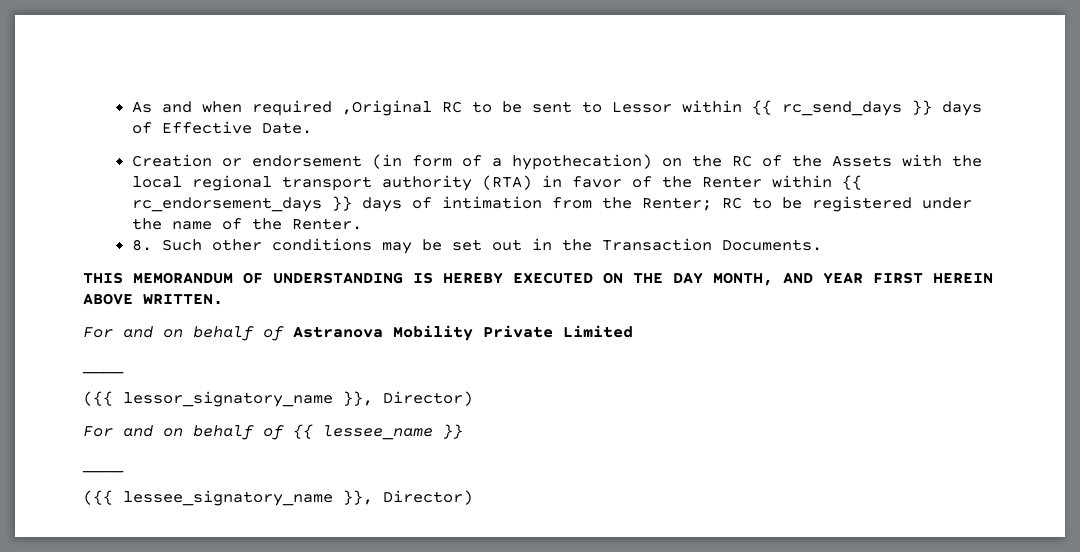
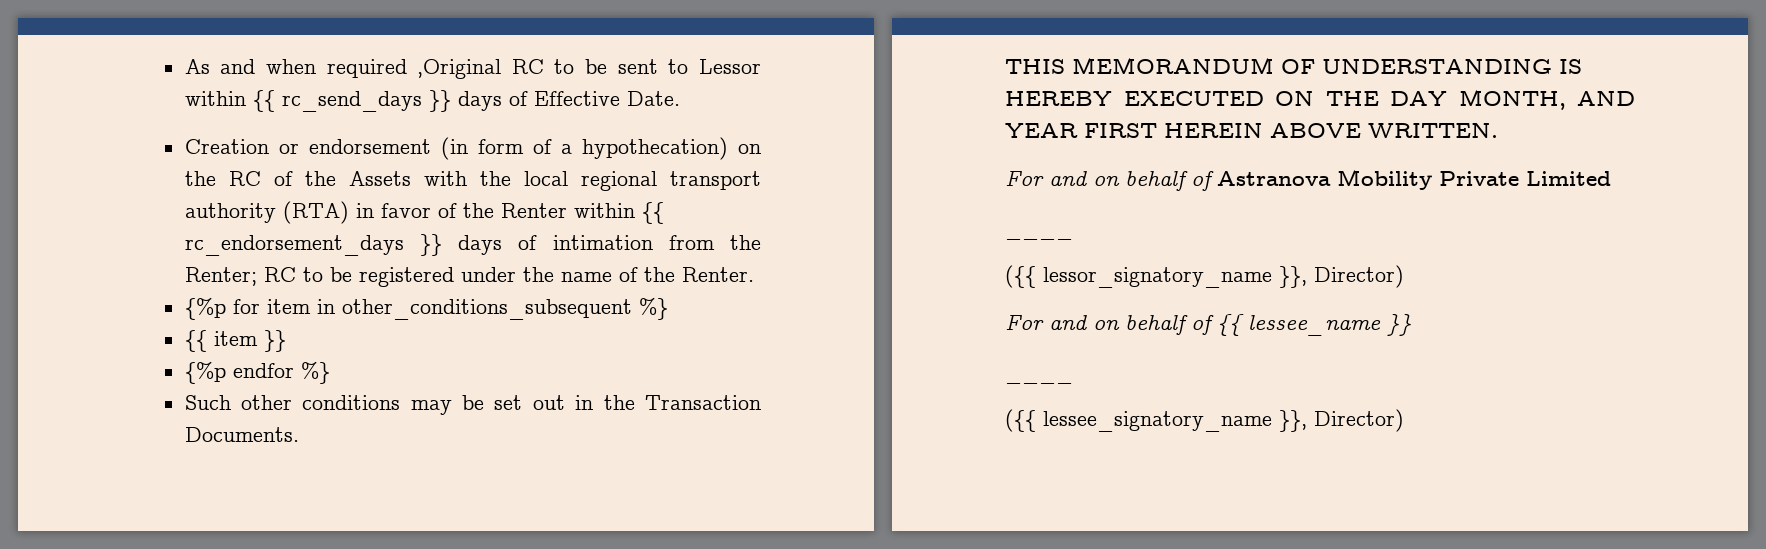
- 8. Such other conditions may be set out in the Transaction Documents.
+ {%p for item in other_conditions_subsequent %}
+ {{ item }}
+ {%p endfor %}
+ Such other conditions may be set out in the Transaction Documents.

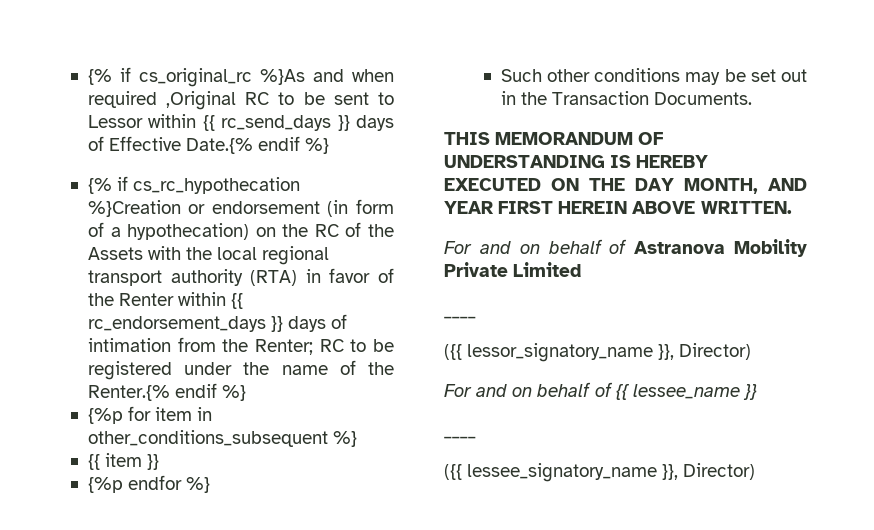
- As and when required ,Original RC to be sent to Lessor within {{ rc_send_days }} days of Effective Date.
- Creation or endorsement (in form of a hypothecation) on the RC of the Assets with the local regional transport authority (RTA) in favor of the Renter within {{ rc_endorsement_days }} days of intimation from the Renter;
+ {% if cs_original_rc %}As and when required ,Original RC to be sent to Lessor within {{ rc_send_days }} days of Effective Date.{% endif %}
+ {% if cs_rc_hypothecation %}Creation or endorsement (in form of a hypothecation) on the RC of the Assets with the local regional transport authority (RTA) in favor of the Renter within {{ rc_endorsement_days }} days of intimation from the Renter;
- RC to be registered under the name of the Renter.
+ RC to be registered under the name of the Renter.{% endif %}

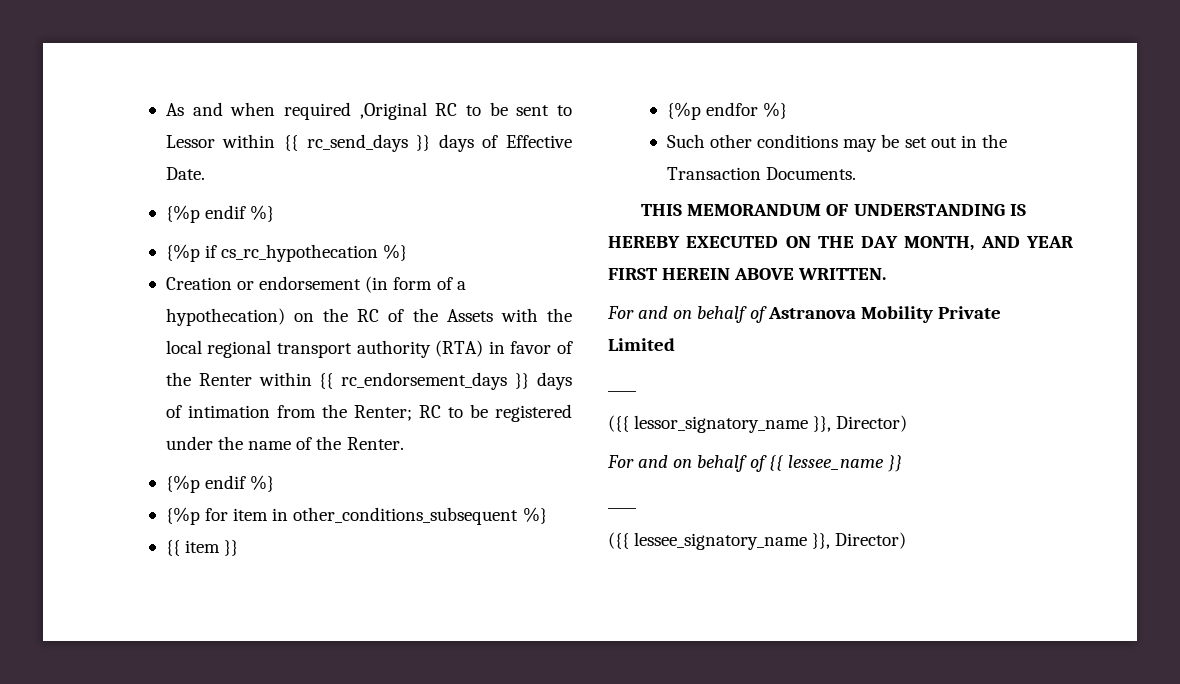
- {% if cs_original_rc %}As and when required ,Original RC to be sent to Lessor within {{ rc_send_days }} days of Effective Date.{% endif %}
- {% if cs_rc_hypothecation %}Creation or endorsement (in form of a hypothecation) on the RC of the Assets with the local regional transport authority (RTA) in favor of the Renter within {{ rc_endorsement_days }} days of intimation from the Renter;
+ As and when required ,Original RC to be sent to Lessor within {{ rc_send_days }} days of Effective Date.
+ {%p endif %}
+ {%p if cs_rc_hypothecation %}
+ Creation or endorsement (in form of a hypothecation) on the RC of the Assets with the local regional transport authority (RTA) in favor of the Renter within {{ rc_endorsement_days }} days of intimation from the Renter;
- RC to be registered under the name of the Renter.{% endif %}
+ RC to be registered under the name of the Renter.
+ {%p endif %}

